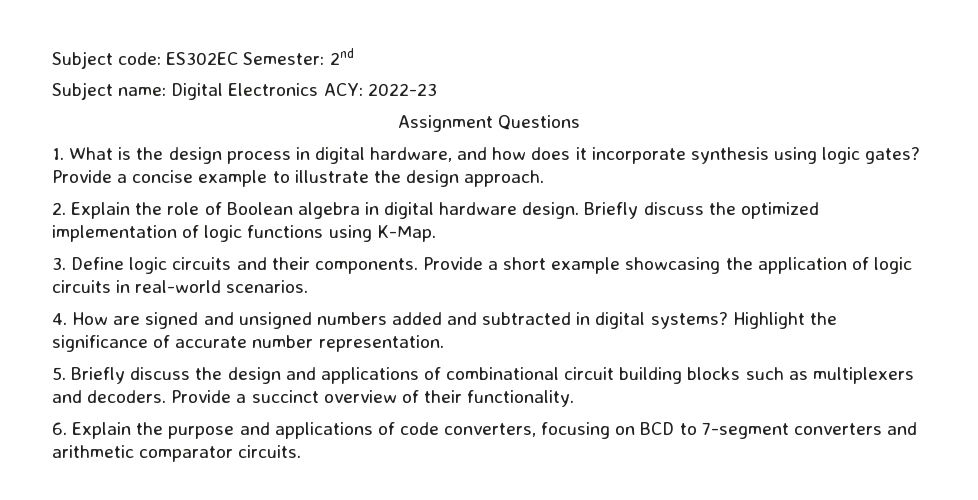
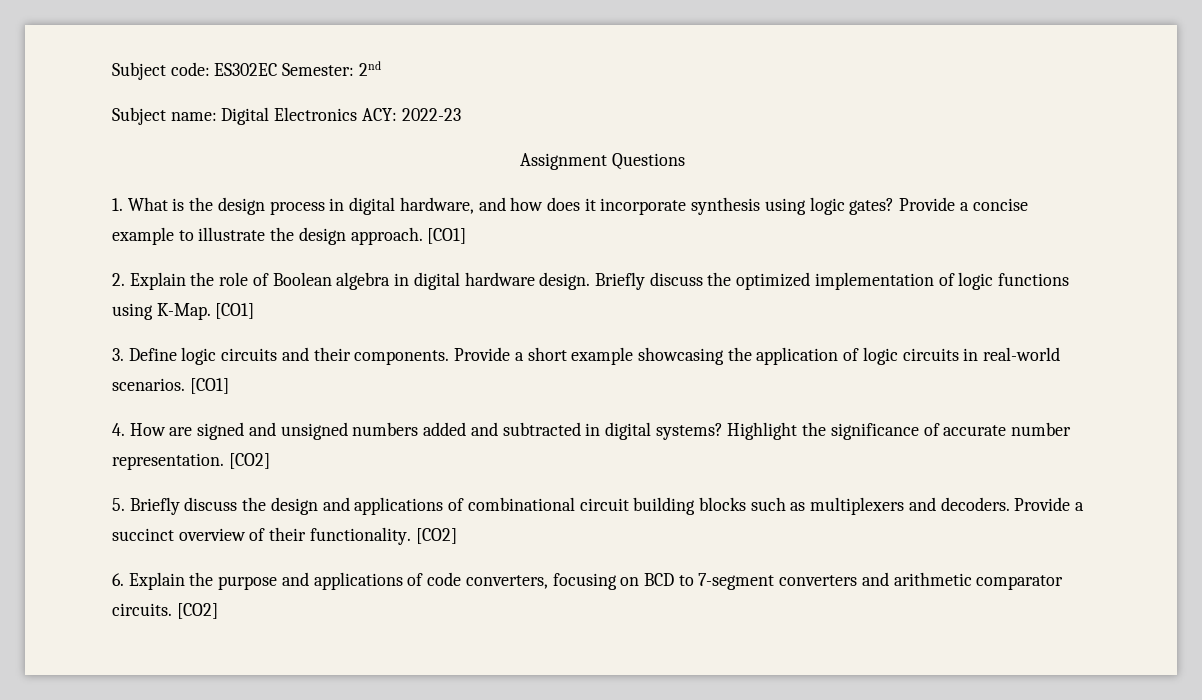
- Provide a concise example to illustrate the design approach.
+ Provide a concise example to illustrate the design approach. [CO1]
- Briefly discuss the optimized implementation of logic functions using K-Map.
+ Briefly discuss the optimized implementation of logic functions using K-Map. [CO1]
- Provide a short example showcasing the application of logic circuits in real-world scenarios.
+ Provide a short example showcasing the application of logic circuits in real-world scenarios. [CO1]
- Highlight the significance of accurate number representation.
+ Highlight the significance of accurate number representation. [CO2]
- Provide a succinct overview of their functionality.
+ Provide a succinct overview of their functionality. [CO2]
- 6. Explain the purpose and applications of code converters, focusing on BCD to 7-segment converters and arithmetic comparator circuits.
+ 6. Explain the purpose and applications of code converters, focusing on BCD to 7-segment converters and arithmetic comparator circuits. [CO2]

